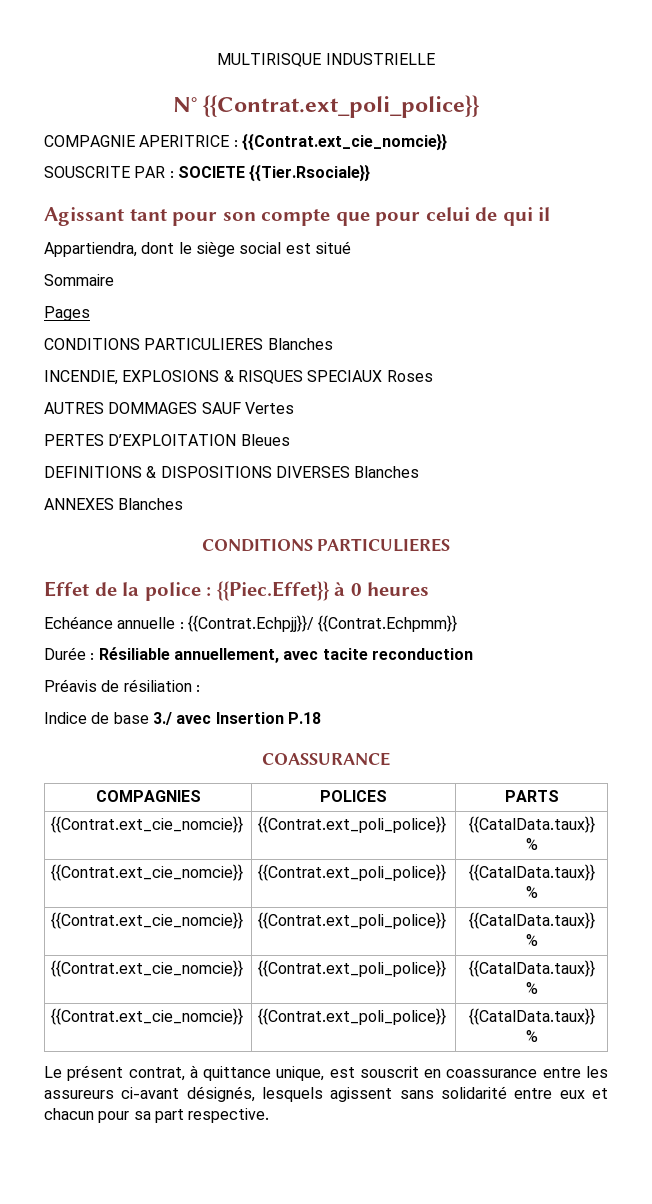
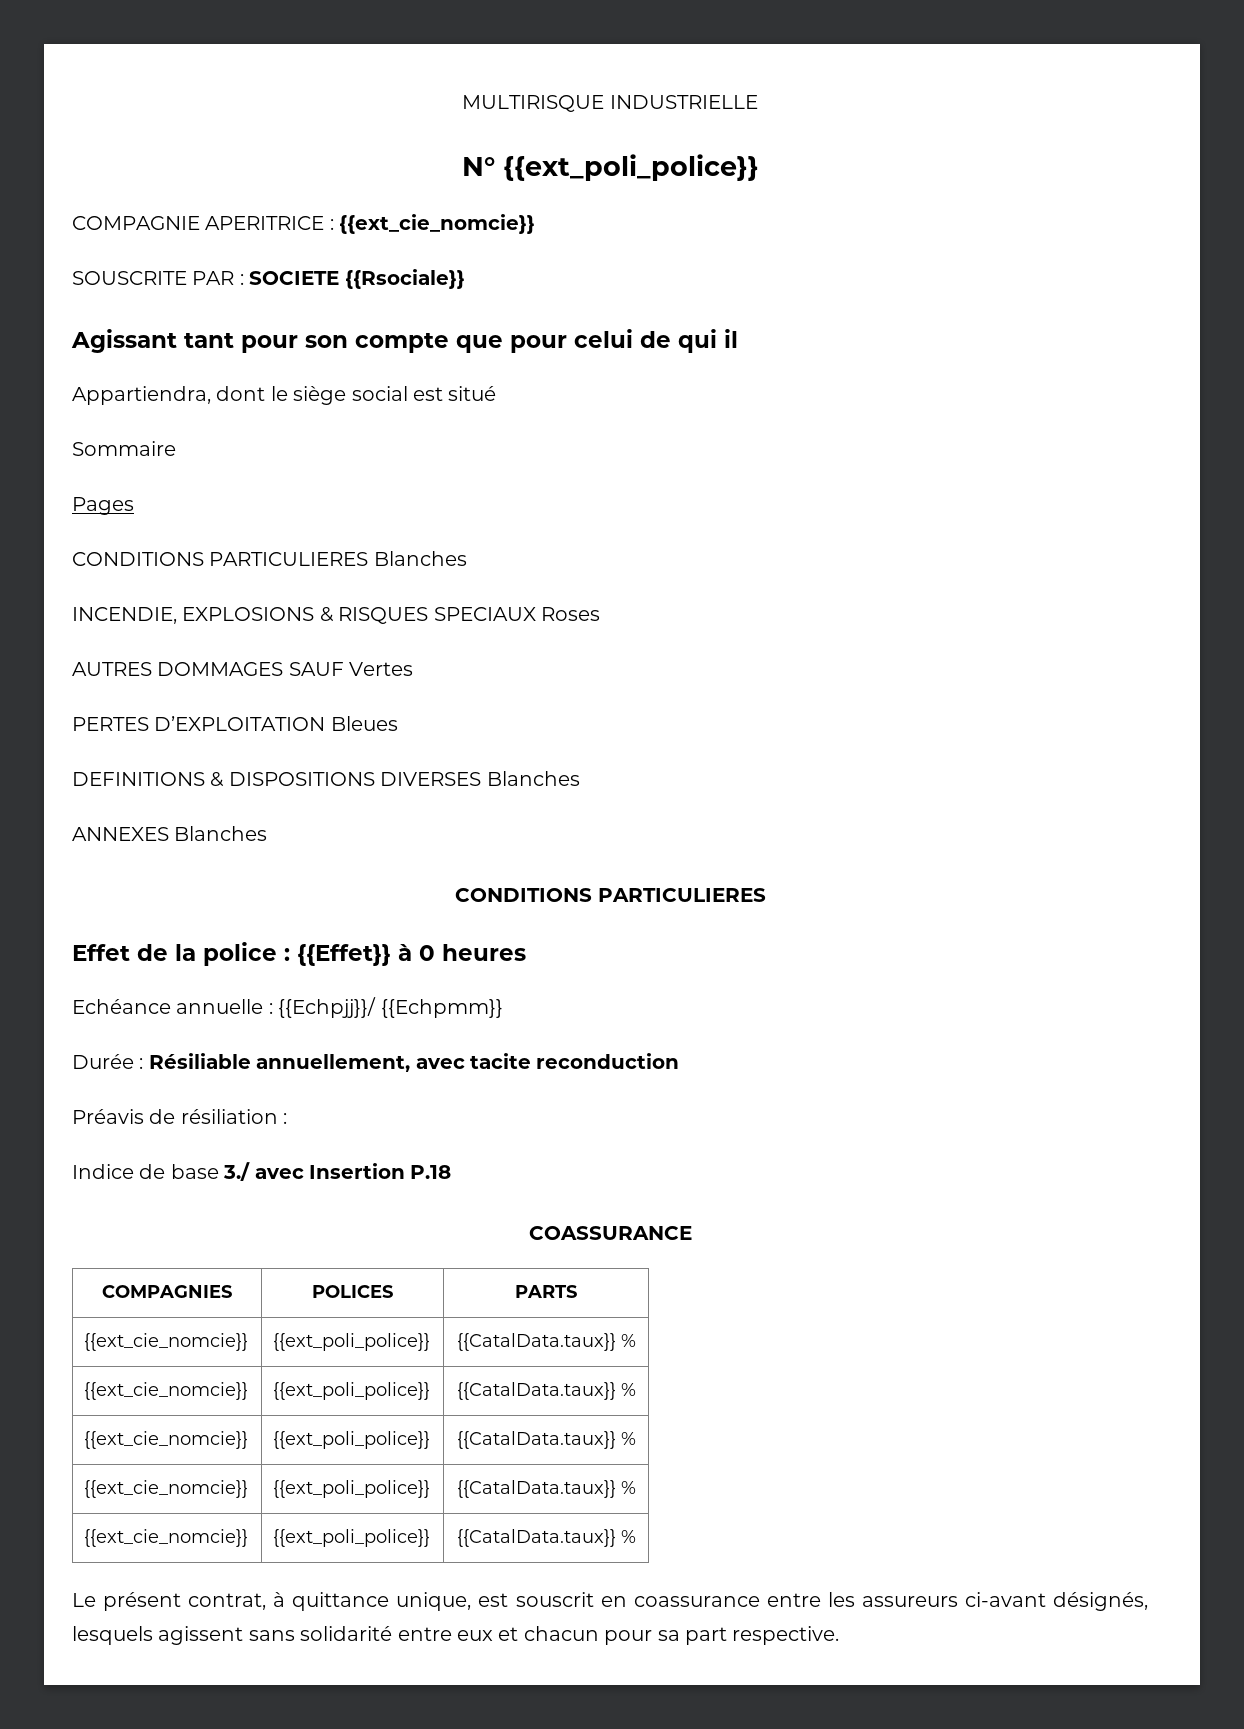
- N° {{Contrat.ext_poli_police}}
+ N° {{ext_poli_police}}
- COMPAGNIE APERITRICE : {{Contrat.ext_cie_nomcie}}
+ COMPAGNIE APERITRICE : {{ext_cie_nomcie}}
- SOUSCRITE PAR : SOCIETE {{Tier.Rsociale}}
+ SOUSCRITE PAR : SOCIETE {{Rsociale}}
- Effet de la police : {{Piec.Effet}} à 0 heures
+ Effet de la police : {{Effet}} à 0 heures
- Echéance annuelle : {{Contrat.Echpjj}}/ {{Contrat.Echpmm}}
+ Echéance annuelle : {{Echpjj}}/ {{Echpmm}}
  COMPAGNIES | POLICES | PARTS
- {{Contrat.ext_cie_nomcie}} | {{Contrat.ext_poli_police}} | {{CatalData.taux}} %
- {{Contrat.ext_cie_nomcie}} | {{Contrat.ext_poli_police}} | {{CatalData.taux}} %
- {{Contrat.ext_cie_nomcie}} | {{Contrat.ext_poli_police}} | {{CatalData.taux}} %
- {{Contrat.ext_cie_nomcie}} | {{Contrat.ext_poli_police}} | {{CatalData.taux}} %
- {{Contrat.ext_cie_nomcie}} | {{Contrat.ext_poli_police}} | {{CatalData.taux}} %
+ {{ext_cie_nomcie}} | {{ext_poli_police}} | {{CatalData.taux}} %
+ {{ext_cie_nomcie}} | {{ext_poli_police}} | {{CatalData.taux}} %
+ {{ext_cie_nomcie}} | {{ext_poli_police}} | {{CatalData.taux}} %
+ {{ext_cie_nomcie}} | {{ext_poli_police}} | {{CatalData.taux}} %
+ {{ext_cie_nomcie}} | {{ext_poli_police}} | {{CatalData.taux}} %

